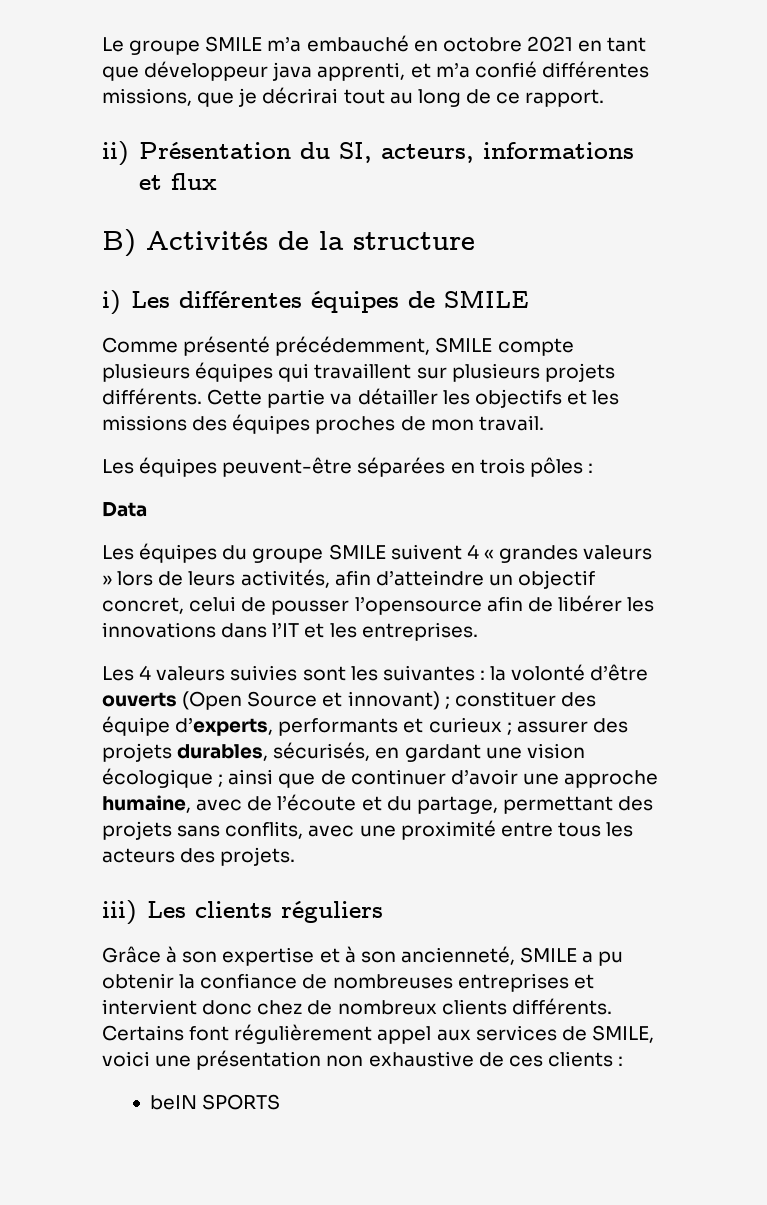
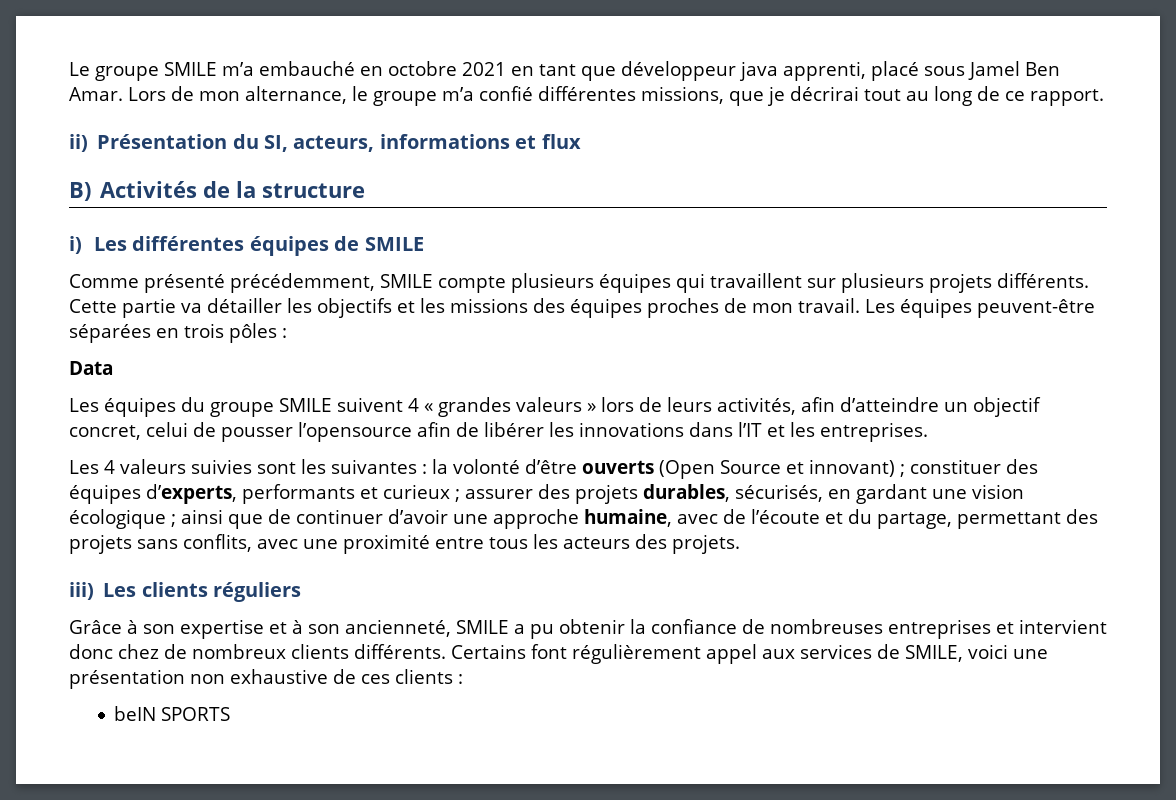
- Le groupe SMILE m’a embauché en octobre 2021 en tant que développeur java apprenti, et m’a confié différentes missions, que je décrirai tout au long de ce rapport.
+ Le groupe SMILE m’a embauché en octobre 2021 en tant que développeur java apprenti, placé sous Jamel Ben Amar. Lors de mon alternance, le groupe m’a confié différentes missions, que je décrirai tout au long de ce rapport.
- Cette partie va détailler les objectifs et les missions des équipes proches de mon travail.
- Les équipes peuvent-être séparées en trois pôles :
+ Cette partie va détailler les objectifs et les missions des équipes proches de mon travail. Les équipes peuvent-être séparées en trois pôles :
- constituer des équipe d’experts, performants et curieux ;
+ constituer des équipes d’experts, performants et curieux ;

